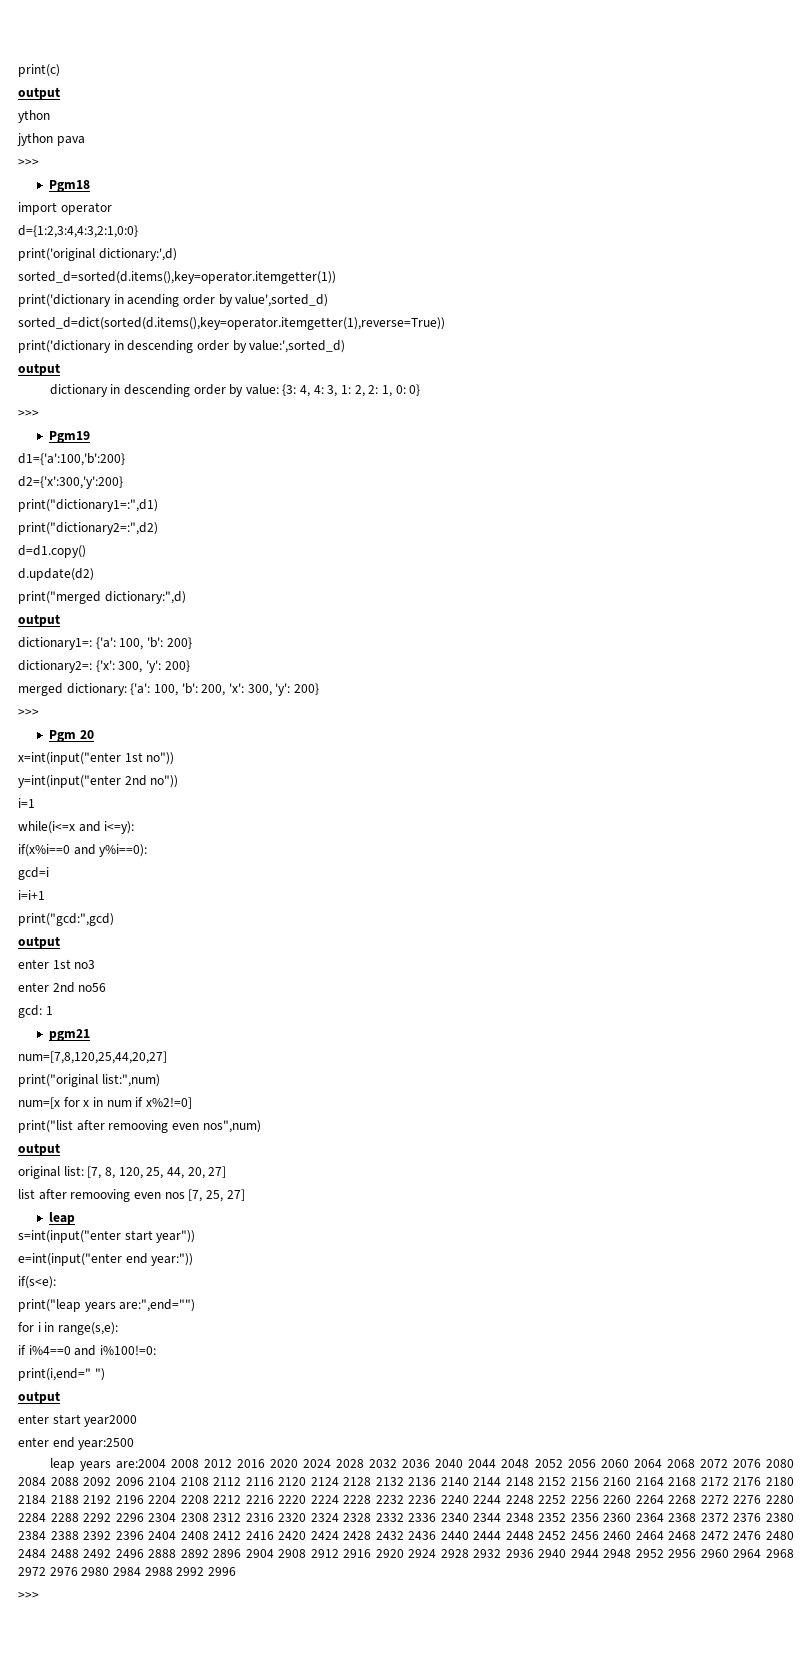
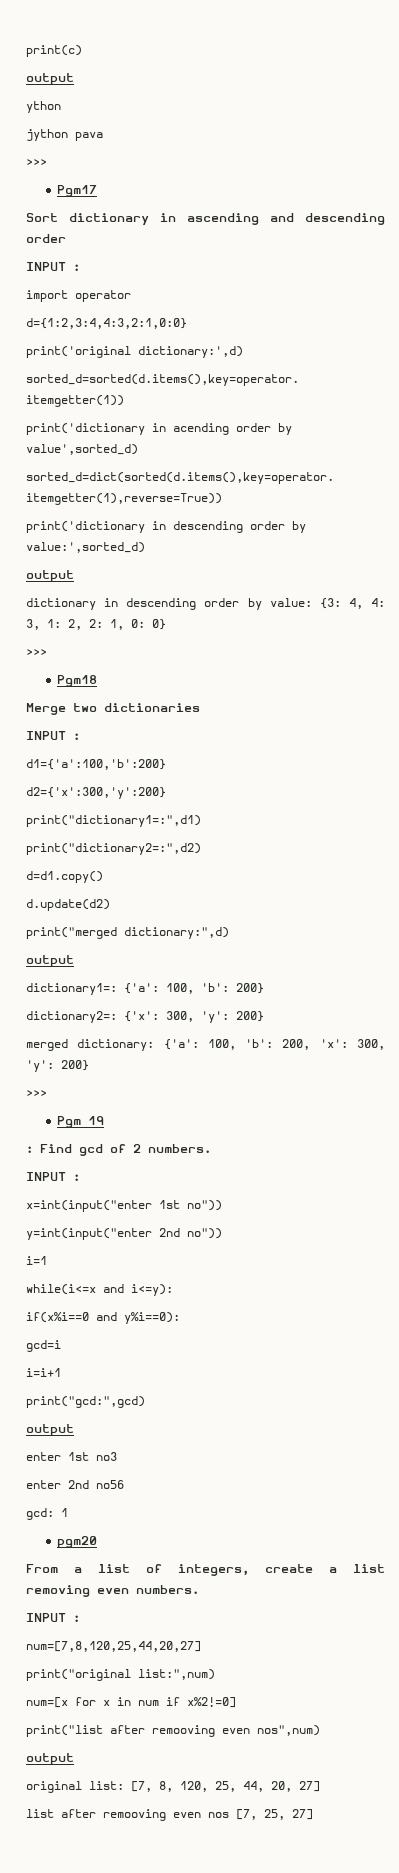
- Pgm18
+ Pgm17
+ Sort dictionary in ascending and descending order
+ INPUT :
- Pgm19
+ Pgm18
+ Merge two dictionaries
+ INPUT :
- Pgm 20
+ Pgm 19
+ : Find gcd of 2 numbers.
+ INPUT :
- pgm21
+ pgm20
+ From a list of integers, create a list removing even numbers.
+ INPUT :
  list after remooving even nos [7, 25, 27]
- leap
- s=int(input("enter start year"))
- e=int(input("enter end year:"))
- if(s<e):
- print("leap years are:",end="")
- for i in range(s,e):
- if i%4==0 and i%100!=0:
- print(i,end=" ")
- output
- enter start year2000
- enter end year:2500
- leap years are:2004 2008 2012 2016 2020 2024 2028 2032 2036 2040 2044 2048 2052 2056 2060 2064 2068 2072 2076 2080 2084 2088 2092 2096 2104 2108 2112 2116 2120 2124 2128 2132 2136 2140 2144 2148 2152 2156 2160 2164 2168 2172 2176 2180 2184 2188 2192 2196 2204 2208 2212 2216 2220 2224 2228 2232 2236 2240 2244 2248 2252 2256 2260 2264 2268 2272 2276 2280 2284 2288 2292 2296 2304 2308 2312 2316 2320 2324 2328 2332 2336 2340 2344 2348 2352 2356 2360 2364 2368 2372 2376 2380 2384 2388 2392 2396 2404 2408 2412 2416 2420 2424 2428 2432 2436 2440 2444 2448 2452 2456 2460 2464 2468 2472 2476 2480 2484 2488 2492 2496 2888 2892 2896 2904 2908 2912 2916 2920 2924 2928 2932 2936 2940 2944 2948 2952 2956 2960 2964 2968 2972 2976 2980 2984 2988 2992 2996
- >>>

